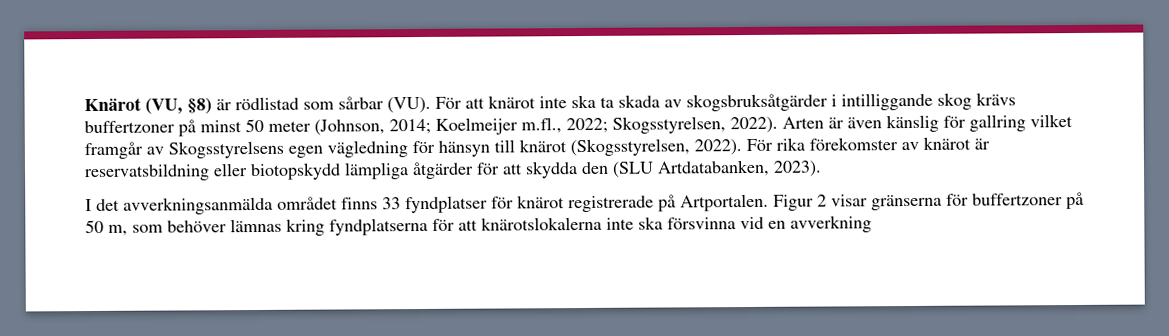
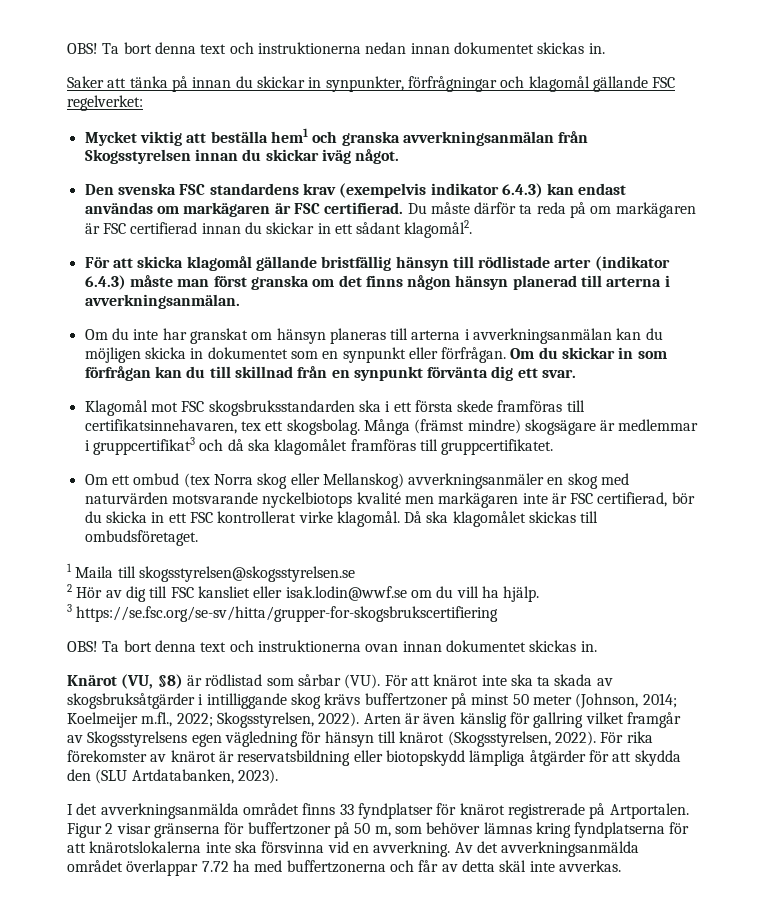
+ OBS! Ta bort denna text och instruktionerna nedan innan dokumentet skickas in.
+ Saker att tänka på innan du skickar in synpunkter, förfrågningar och klagomål gällande FSC regelverket:
+ Mycket viktig att beställa hem1 och granska avverkningsanmälan från Skogsstyrelsen innan du skickar iväg något.
+ Den svenska FSC standardens krav (exempelvis indikator 6.4.3) kan endast användas om markägaren är FSC certifierad. Du måste därför ta reda på om markägaren är FSC certifierad innan du skickar in ett sådant klagomål2.
+ För att skicka klagomål gällande bristfällig hänsyn till rödlistade arter (indikator 6.4.3) måste man först granska om det finns någon hänsyn planerad till arterna i avverkningsanmälan.
+ Om du inte har granskat om hänsyn planeras till arterna i avverkningsanmälan kan du möjligen skicka in dokumentet som en synpunkt eller förfrågan. Om du skickar in som förfrågan kan du till skillnad från en synpunkt förvänta dig ett svar.
+ Klagomål mot FSC skogsbruksstandarden ska i ett första skede framföras till certifikatsinnehavaren, tex ett skogsbolag. Många (främst mindre) skogsägare är medlemmar i gruppcertifikat3 och då ska klagomålet framföras till gruppcertifikatet.
+ Om ett ombud (tex Norra skog eller Mellanskog) avverkningsanmäler en skog med naturvärden motsvarande nyckelbiotops kvalité men markägaren inte är FSC certifierad, bör du skicka in ett FSC kontrollerat virke klagomål. Då ska klagomålet skickas till ombudsföretaget.
+ 1 Maila till skogsstyrelsen@skogsstyrelsen.se
+ 2 Hör av dig till FSC kansliet eller isak.lodin@wwf.se om du vill ha hjälp.
+ 3 https://se.fsc.org/se-sv/hitta/grupper-for-skogsbrukscertifiering
+ OBS! Ta bort denna text och instruktionerna ovan innan dokumentet skickas in.
- Figur 2 visar gränserna för buffertzoner på 50 m, som behöver lämnas kring fyndplatserna för att knärotslokalerna inte ska försvinna vid en avverkning
+ Figur 2 visar gränserna för buffertzoner på 50 m, som behöver lämnas kring fyndplatserna för att knärotslokalerna inte ska försvinna vid en avverkning. Av det avverkningsanmälda området överlappar 7.72 ha med buffertzonerna och får av detta skäl inte avverkas.

